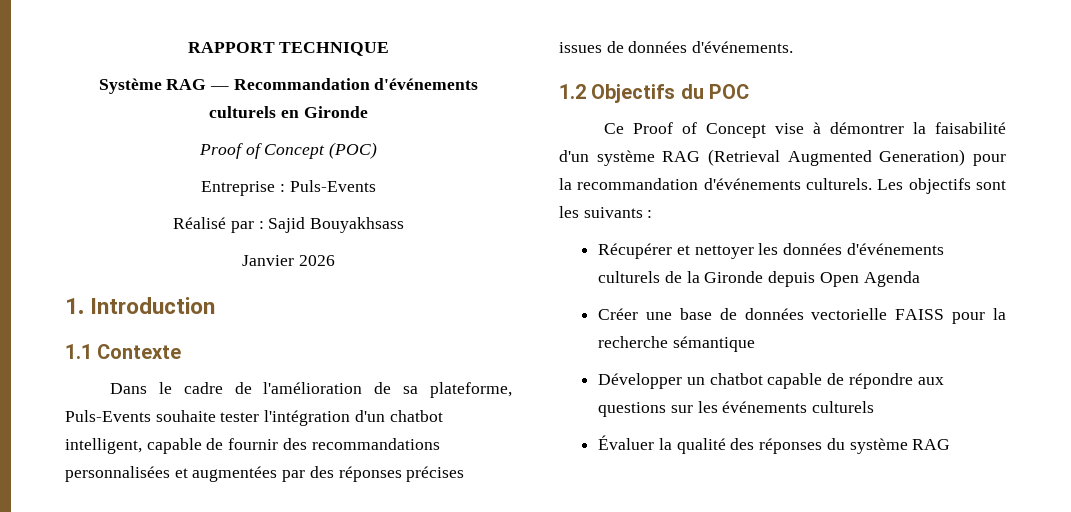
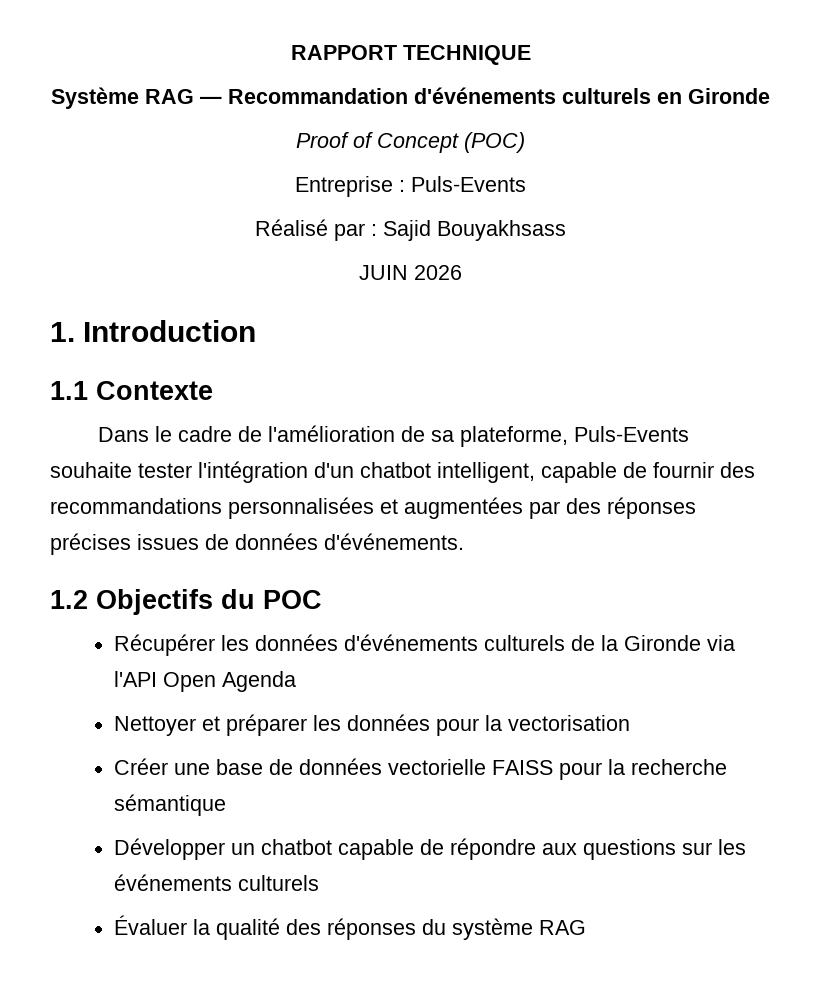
- Janvier 2026
+ JUIN 2026
- Ce Proof of Concept vise à démontrer la faisabilité d'un système RAG (Retrieval Augmented Generation) pour la recommandation d'événements culturels. Les objectifs sont les suivants :
- Récupérer et nettoyer les données d'événements culturels de la Gironde depuis Open Agenda
+ Récupérer les données d'événements culturels de la Gironde via l'API Open Agenda
+ Nettoyer et préparer les données pour la vectorisation

